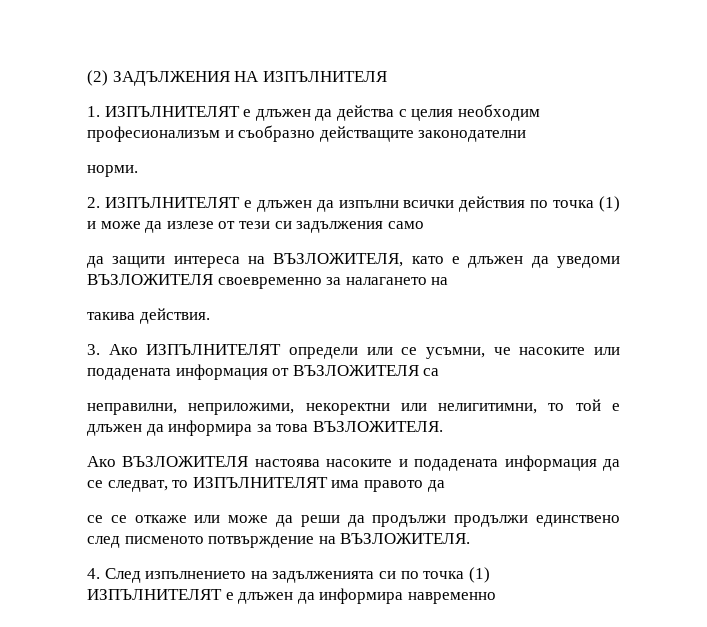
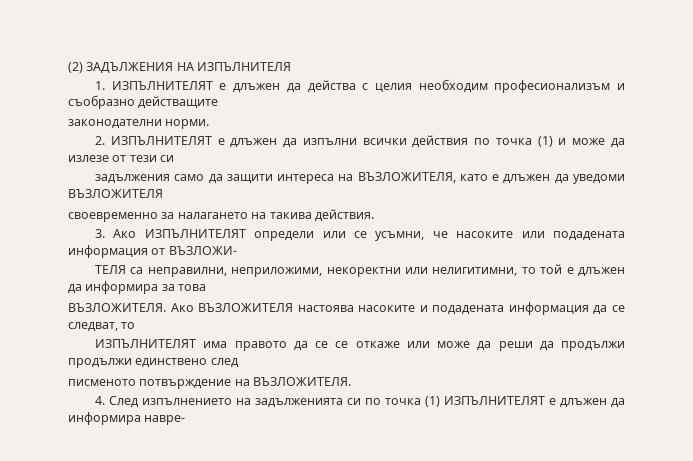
- 1. ИЗПЪЛНИТЕЛЯТ е длъжен да действа с целия необходим професионализъм и съобразно действащите законодателни
- норми.
+ 1. ИЗПЪЛНИТЕЛЯТ е длъжен да действа с целия необходим професионализъм и съобразно действащите
+ законодателни норми.
- 2. ИЗПЪЛНИТЕЛЯТ е длъжен да изпълни всички действия по точка (1) и може да излезе от тези си задължения само
- да защити интереса на ВЪЗЛОЖИТЕЛЯ, като е длъжен да уведоми ВЪЗЛОЖИТЕЛЯ своевременно за налагането на
- такива действия.
+ 2. ИЗПЪЛНИТЕЛЯТ е длъжен да изпълни всички действия по точка (1) и може да излезе от тези си
+ задължения само да защити интереса на ВЪЗЛОЖИТЕЛЯ, като е длъжен да уведоми ВЪЗЛОЖИТЕЛЯ
+ своевременно за налагането на такива действия.
- 3. Ако ИЗПЪЛНИТЕЛЯТ определи или се усъмни, че насоките или подадената информация от ВЪЗЛОЖИТЕЛЯ са
- неправилни, неприложими, некоректни или нелигитимни, то той е длъжен да информира за това ВЪЗЛОЖИТЕЛЯ.
- Ако ВЪЗЛОЖИТЕЛЯ настоява насоките и подадената информация да се следват, то ИЗПЪЛНИТЕЛЯТ има правото да
- се се откаже или може да реши да продължи продължи единствено след писменото потвърждение нa ВЪЗЛОЖИТЕЛЯ.
+ 3. Ако ИЗПЪЛНИТЕЛЯТ определи или се усъмни, че насоките или подадената информация от ВЪЗЛОЖИ-
+ ТЕЛЯ са неправилни, неприложими, некоректни или нелигитимни, то той е длъжен да информира за това
+ ВЪЗЛОЖИТЕЛЯ. Ако ВЪЗЛОЖИТЕЛЯ настоява насоките и подадената информация да се следват, то
+ ИЗПЪЛНИТЕЛЯТ има правото да се се откаже или може да реши да продължи продължи единствено след
+ писменото потвърждение нa ВЪЗЛОЖИТЕЛЯ.
- 4. След изпълнението на задълженията си по точка (1) ИЗПЪЛНИТЕЛЯТ е длъжен да информира навременно
+ 4. След изпълнението на задълженията си по точка (1) ИЗПЪЛНИТЕЛЯТ е длъжен да информира навре-

